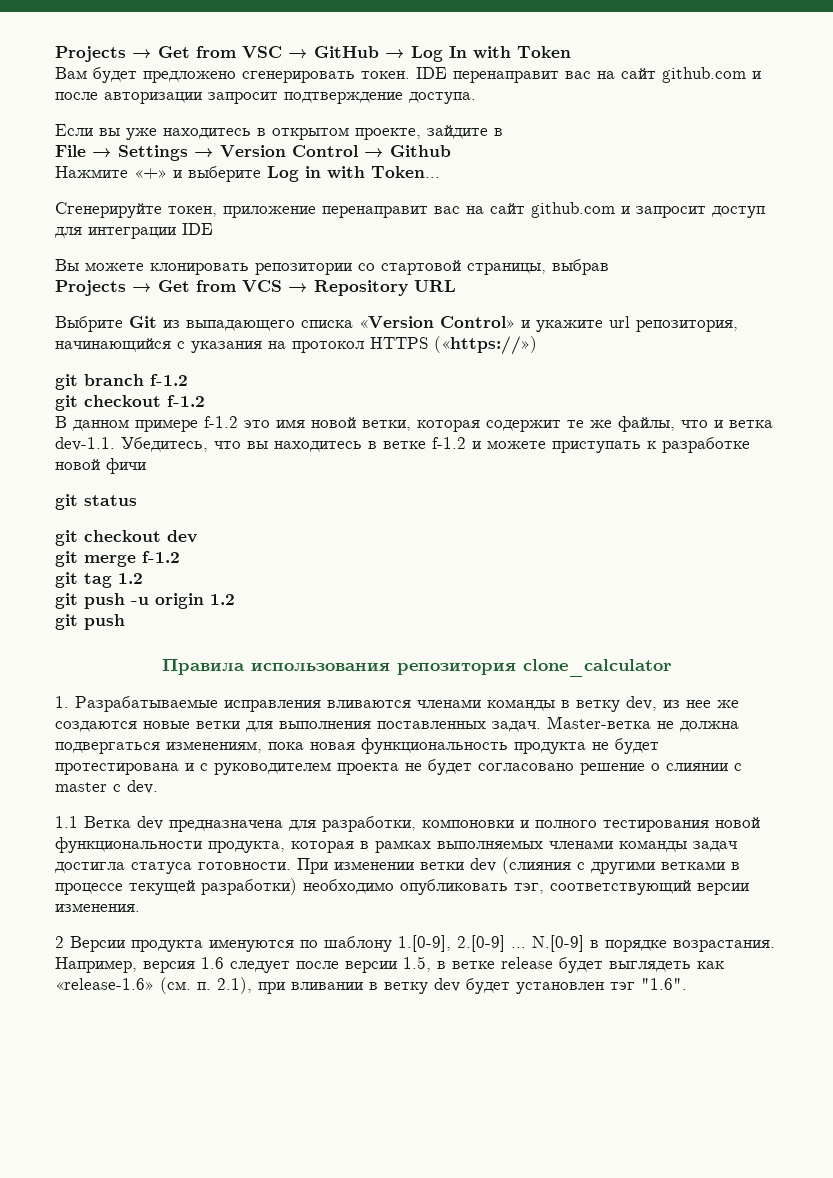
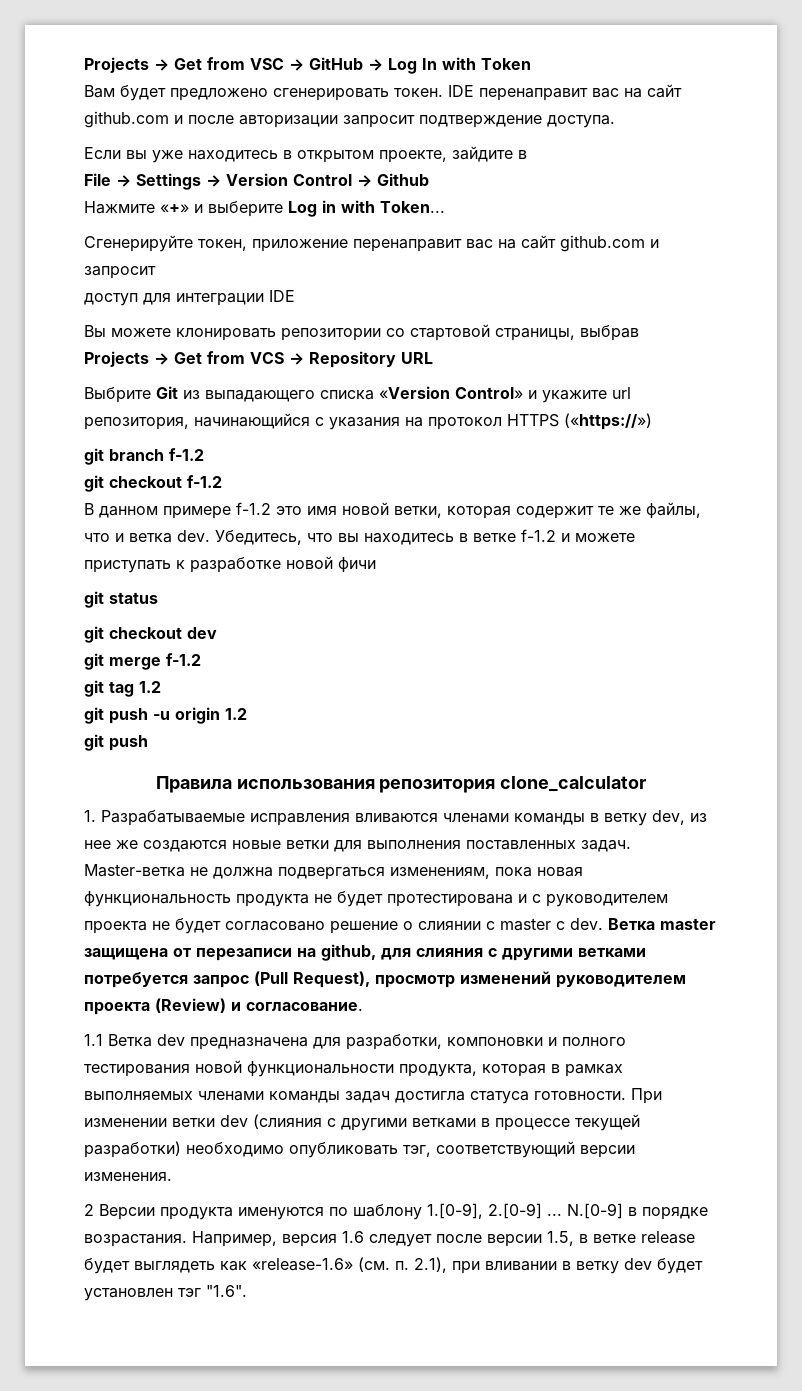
- Сгенерируйте токен, приложение перенаправит вас на сайт github.com и запросит доступ для интеграции IDE
+ Сгенерируйте токен, приложение перенаправит вас на сайт github.com и запросит
+ доступ для интеграции IDE
- В данном примере f-1.2 это имя новой ветки, которая содержит те же файлы, что и ветка dev-1.1. Убедитесь, что вы находитесь в ветке f-1.2 и можете приступать к разработке новой фичи
+ В данном примере f-1.2 это имя новой ветки, которая содержит те же файлы, что и ветка dev. Убедитесь, что вы находитесь в ветке f-1.2 и можете приступать к разработке новой фичи
+ Ветка master защищена от перезаписи на github, для слияния с другими ветками потребуется запрос (Pull Request), просмотр изменений руководителем проекта (Review) и согласование.

